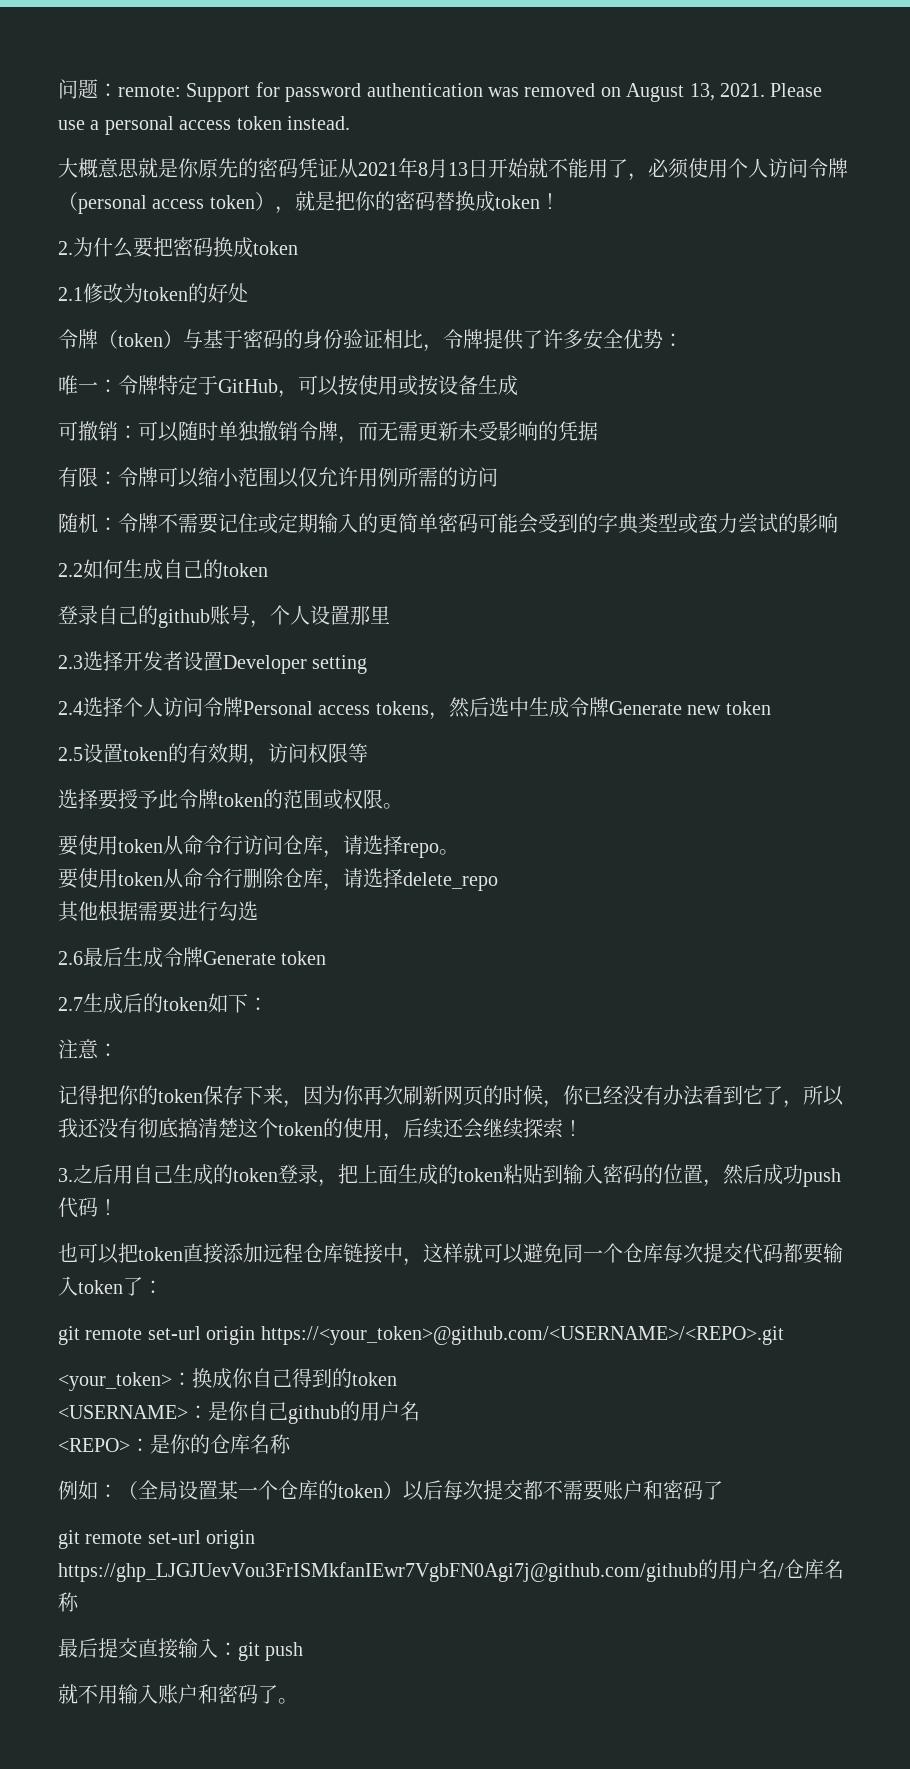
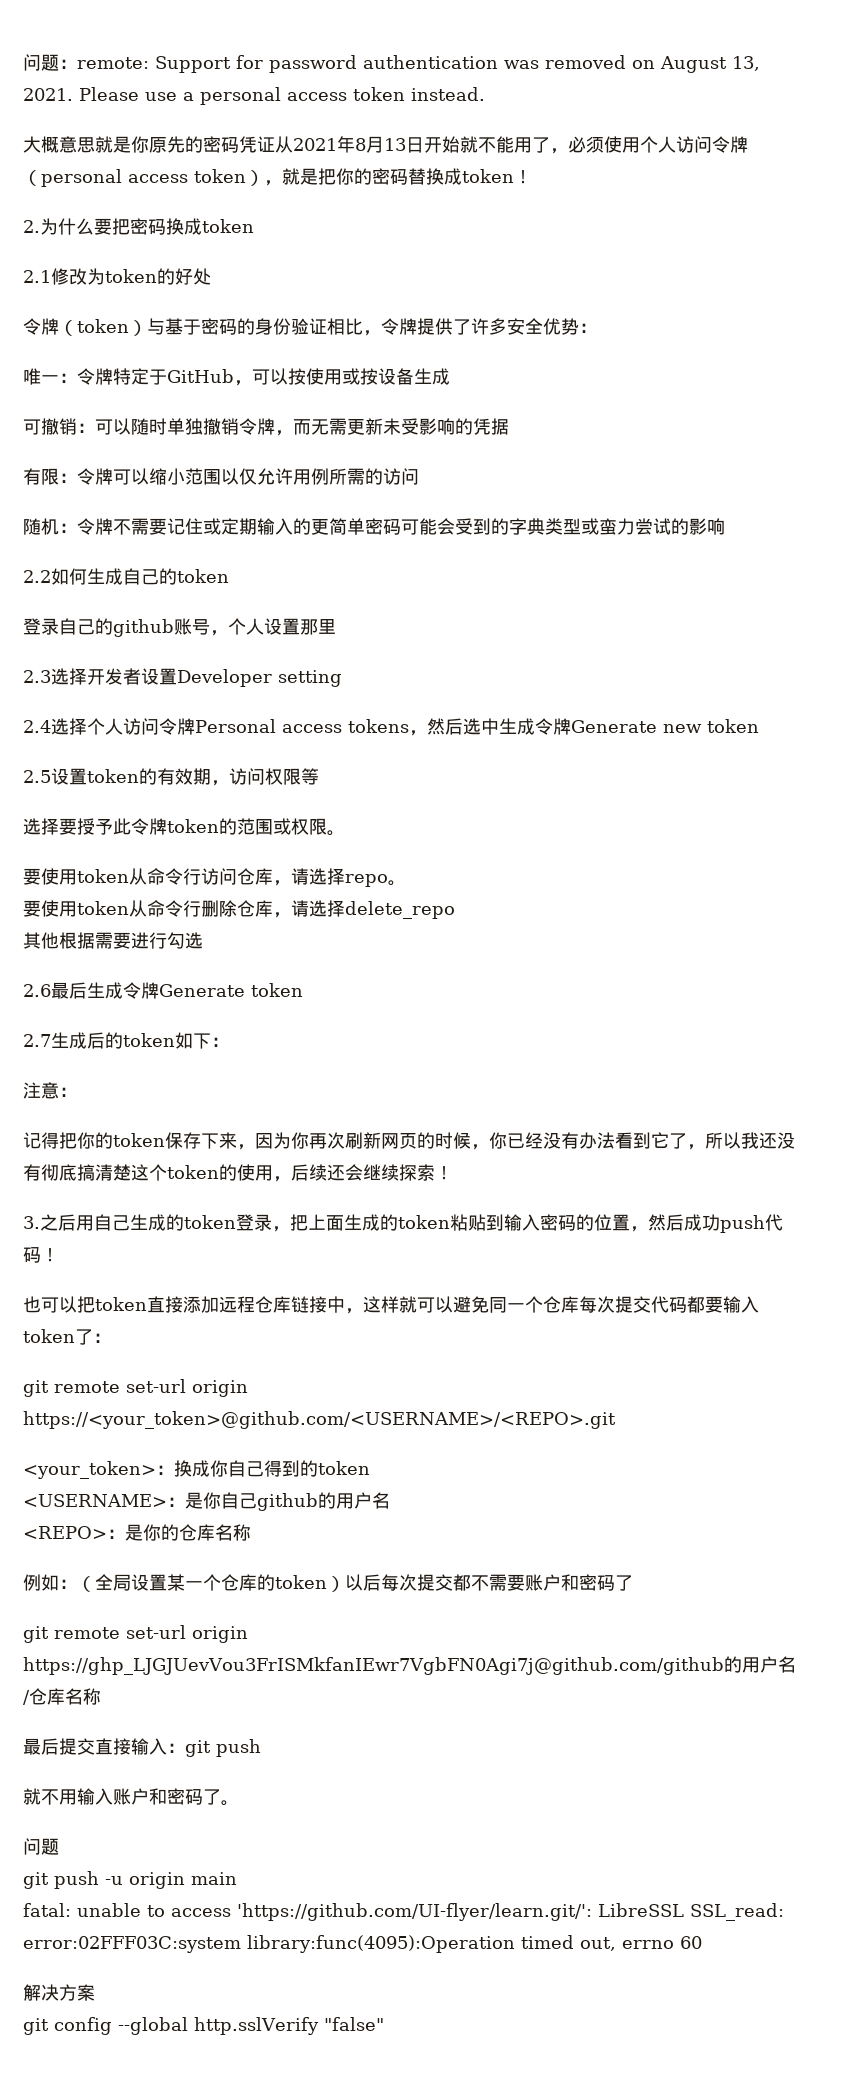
  就不用输入账户和密码了。
+ 问题
+ git push -u origin main
+ fatal: unable to access 'https://github.com/UI-flyer/learn.git/': LibreSSL SSL_read: error:02FFF03C:system library:func(4095):Operation timed out, errno 60
+ 解决方案
+ git config --global http.sslVerify "false"

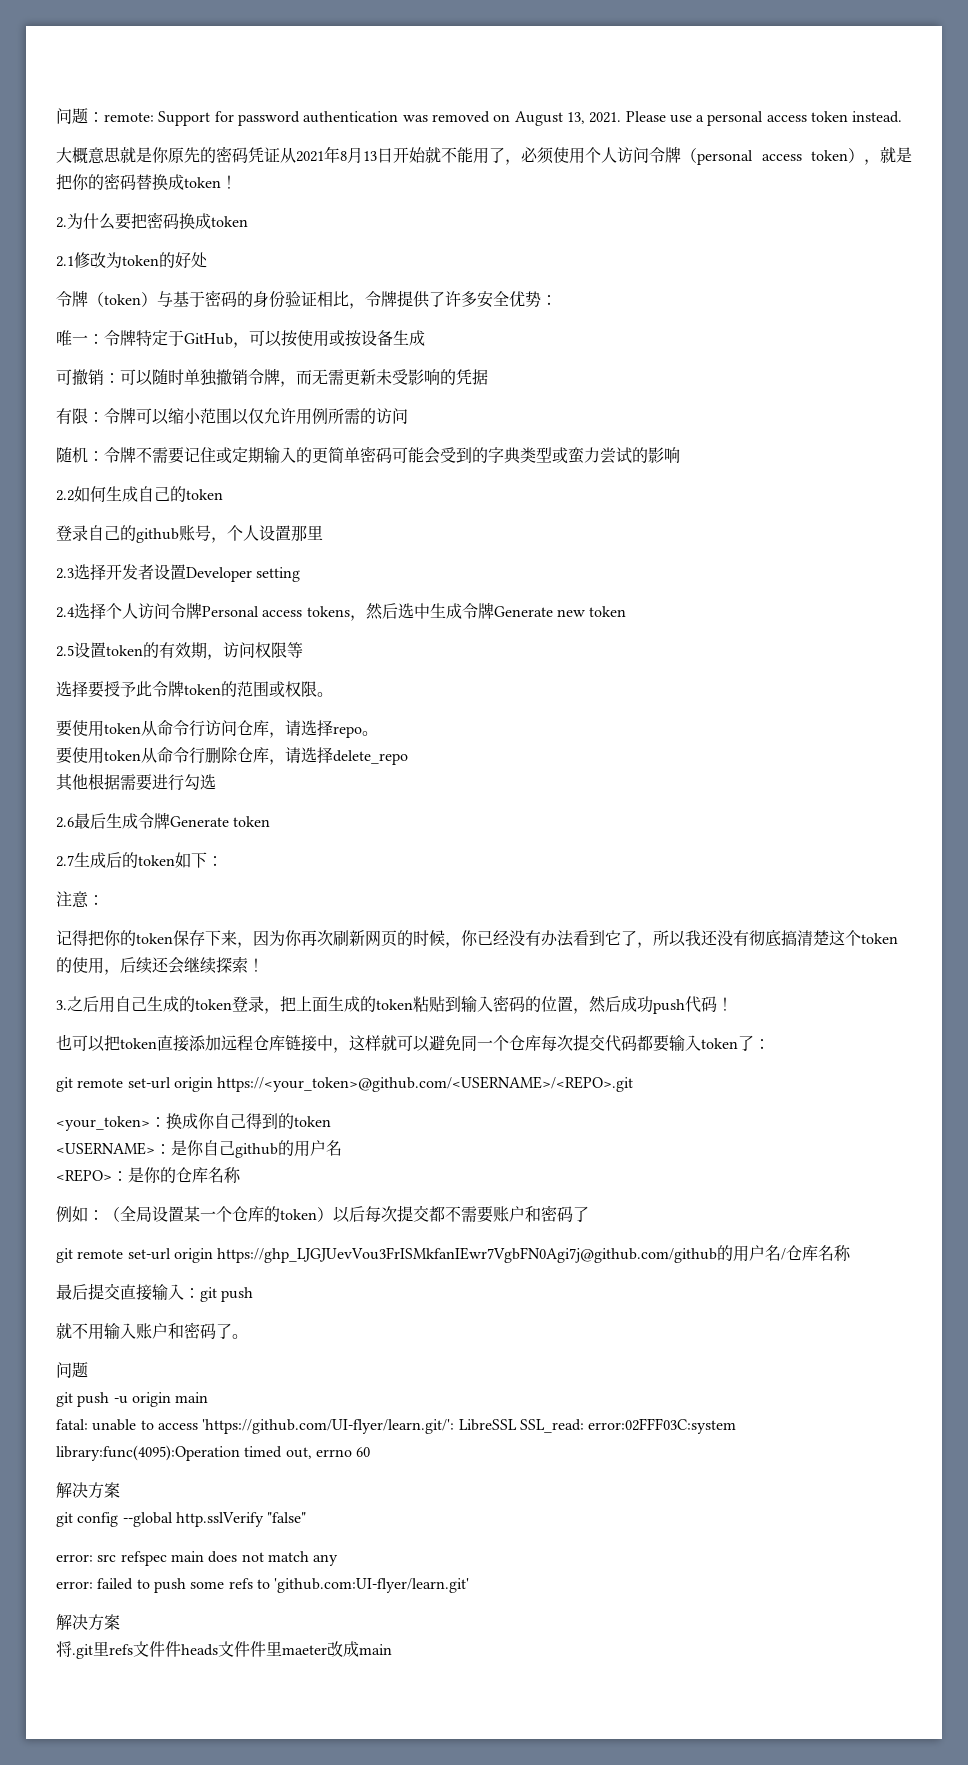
+ error: src refspec main does not match any
+ error: failed to push some refs to 'github.com:UI-flyer/learn.git'
+ 解决方案
+ 将.git里refs文件件heads文件件里maeter改成main

